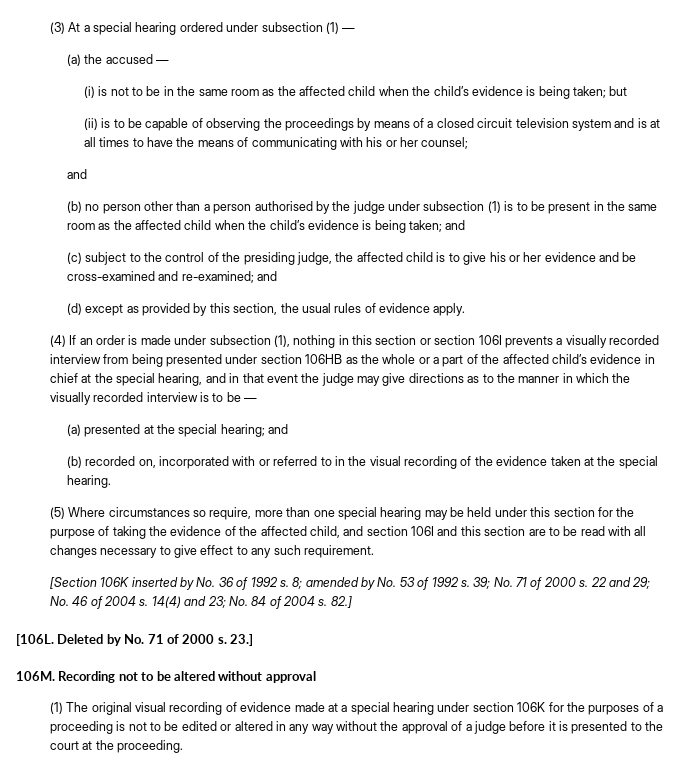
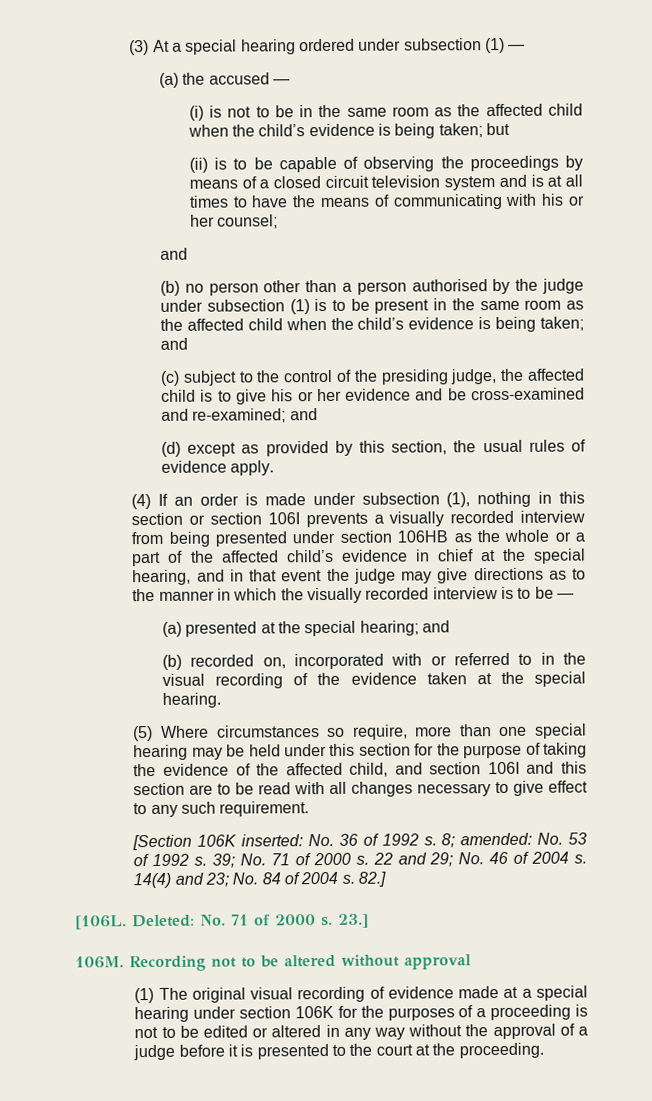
- [Section 106K inserted by No. 36 of 1992 s.
+ [Section 106K inserted: No. 36 of 1992 s.
- 8; amended by No. 53 of 1992 s.
+ 8; amended: No. 53 of 1992 s.
- Deleted by No. 71 of 2000 s.
+ Deleted: No. 71 of 2000 s.

